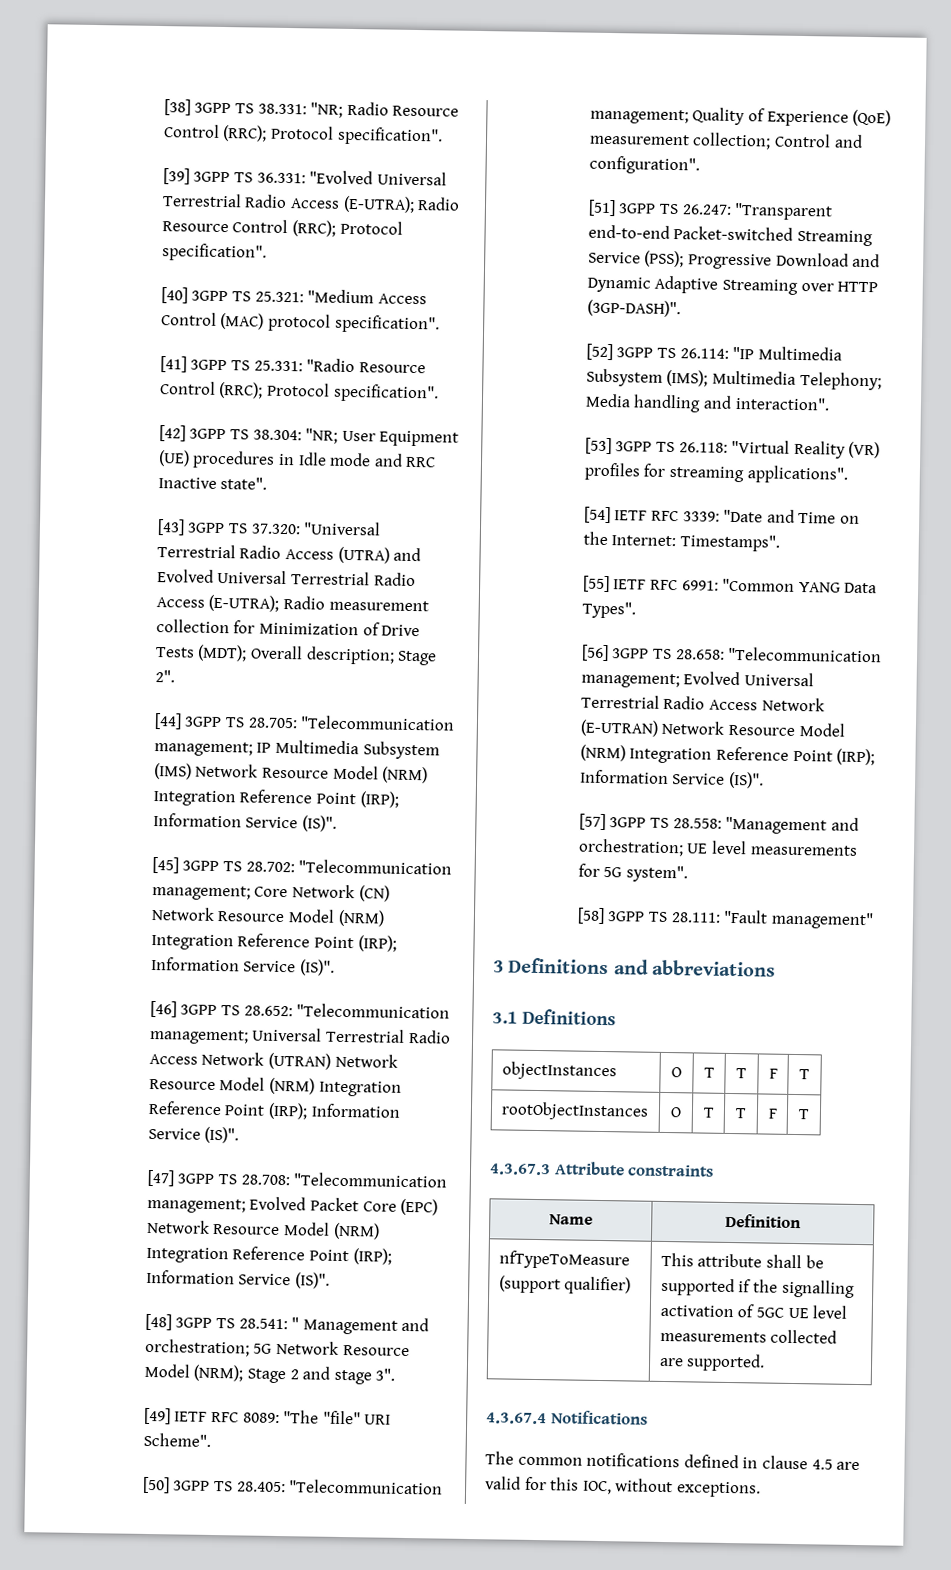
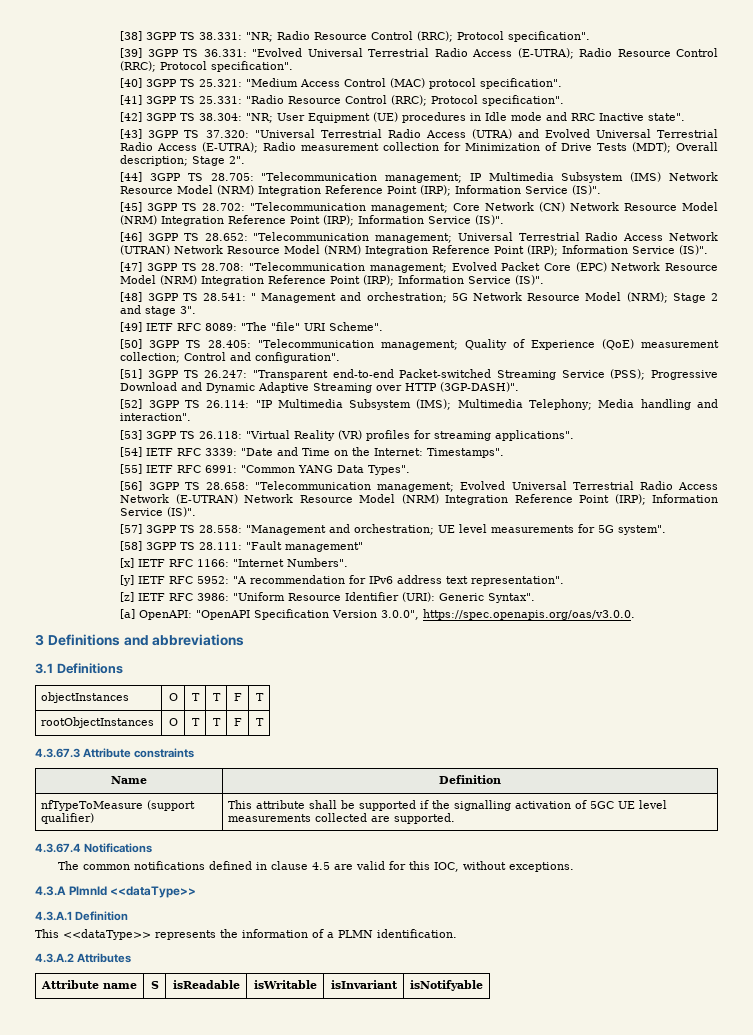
+ [x] IETF RFC 1166: "Internet Numbers".
+ [y] IETF RFC 5952: "A recommendation for IPv6 address text representation".
+ [z] IETF RFC 3986: "Uniform Resource Identifier (URI): Generic Syntax".
+ [a] OpenAPI: "OpenAPI Specification Version 3.0.0", https://spec.openapis.org/oas/v3.0.0.
+ 4.3.A PlmnId <<dataType>>
+ 4.3.A.1 Definition
+ This <<dataType>> represents the information of a PLMN identification.
+ 4.3.A.2 Attributes
+ Attribute name | S | isReadable | isWritable | isInvariant | isNotifyable

